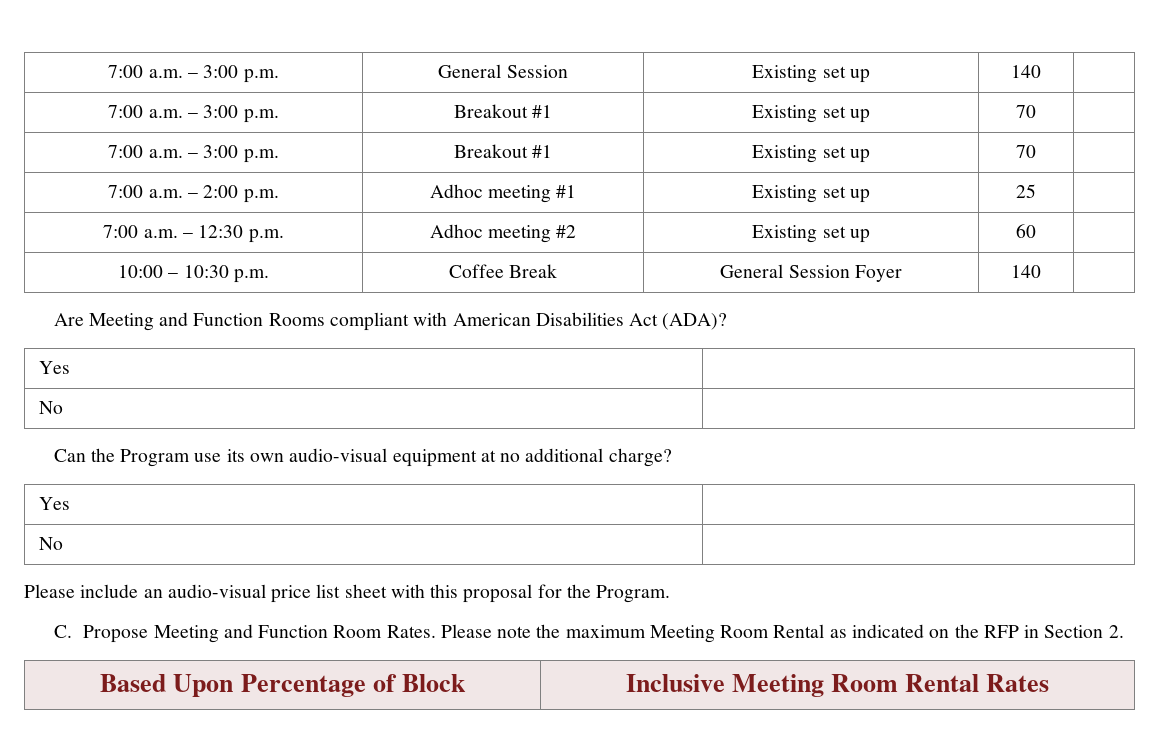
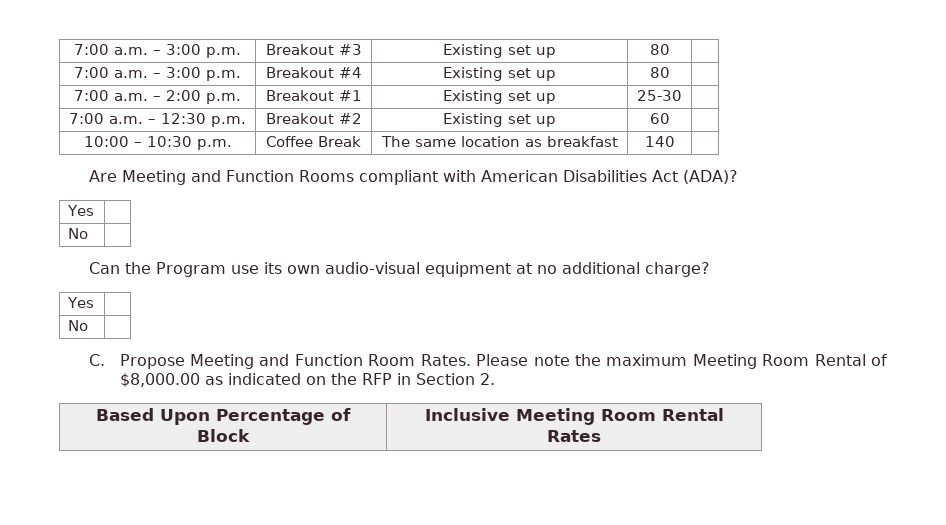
- 7:00 a.m. – 3:00 p.m. | General Session | Existing set up | 140 |
- 7:00 a.m. – 3:00 p.m. | Breakout #1 | Existing set up | 70 |
- 7:00 a.m. – 3:00 p.m. | Breakout #1 | Existing set up | 70 |
- 7:00 a.m. – 2:00 p.m. | Adhoc meeting #1 | Existing set up | 25 |
+ 7:00 a.m. – 3:00 p.m. | Breakout #3 | Existing set up | 80 |
+ 7:00 a.m. – 3:00 p.m. | Breakout #4 | Existing set up | 80 |
+ 7:00 a.m. – 2:00 p.m. | Breakout #1 | Existing set up | 25-30 |
- 7:00 a.m. – 12:30 p.m. | Adhoc meeting #2 | Existing set up | 60 |
+ 7:00 a.m. – 12:30 p.m. | Breakout #2 | Existing set up | 60 |
- 10:00 – 10:30 p.m. | Coffee Break | General Session Foyer | 140 |
+ 10:00 – 10:30 p.m. | Coffee Break | The same location as breakfast | 140 |
- Please include an audio-visual price list sheet with this proposal for the Program.
- Please note the maximum Meeting Room Rental as indicated on the RFP in Section 2.
+ Please note the maximum Meeting Room Rental of $8,000.00 as indicated on the RFP in Section 2.

